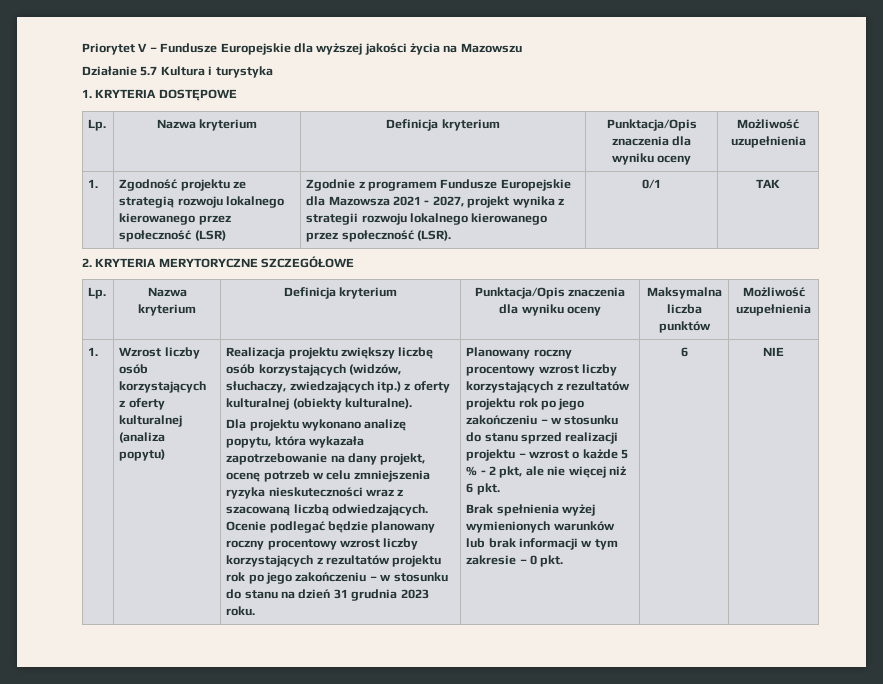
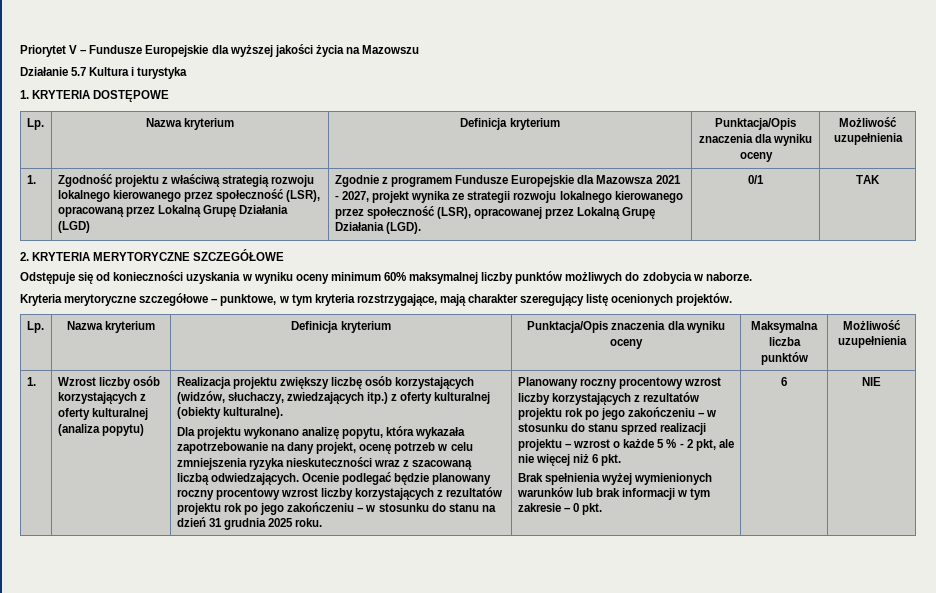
- Zgodność projektu ze strategią rozwoju lokalnego kierowanego przez społeczność (LSR)
+ Zgodność projektu z właściwą strategią rozwoju lokalnego kierowanego przez społeczność (LSR), opracowaną przez Lokalną Grupę Działania (LGD)
- Zgodnie z programem Fundusze Europejskie dla Mazowsza 2021 - 2027, projekt wynika z strategii rozwoju lokalnego kierowanego przez społeczność (LSR).
+ Zgodnie z programem Fundusze Europejskie dla Mazowsza 2021 - 2027, projekt wynika ze strategii rozwoju lokalnego kierowanego przez społeczność (LSR), opracowanej przez Lokalną Grupę Działania (LGD).
+ Odstępuje się od konieczności uzyskania w wyniku oceny minimum 60% maksymalnej liczby punktów możliwych do zdobycia w naborze.
+ Kryteria merytoryczne szczegółowe – punktowe, w tym kryteria rozstrzygające, mają charakter szeregujący listę ocenionych projektów.
- Ocenie podlegać będzie planowany roczny procentowy wzrost liczby korzystających z rezultatów projektu rok po jego zakończeniu – w stosunku do stanu na dzień 31 grudnia 2023 roku.
+ Ocenie podlegać będzie planowany roczny procentowy wzrost liczby korzystających z rezultatów projektu rok po jego zakończeniu – w stosunku do stanu na dzień 31 grudnia 2025 roku.

